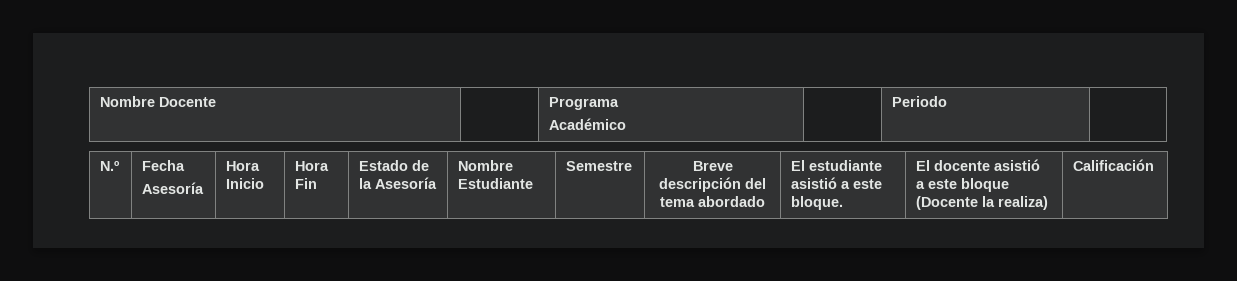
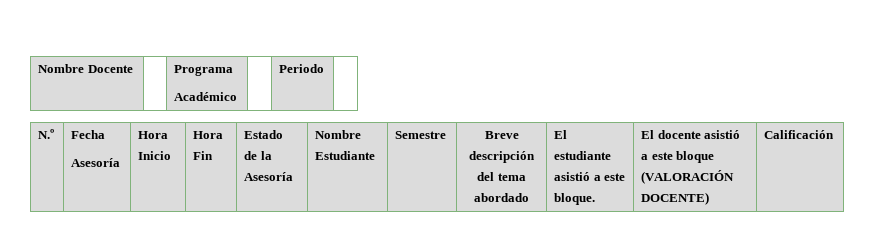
  N.º | Fecha
- Asesoría | Hora Inicio | Hora Fin | Estado de la Asesoría | Nombre Estudiante | Semestre | Breve descripción del tema abordado | El estudiante asistió a este bloque. | El docente asistió a este bloque (Docente la realiza) | Calificación
+ Asesoría | Hora Inicio | Hora Fin | Estado de la Asesoría | Nombre Estudiante | Semestre | Breve descripción del tema abordado | El estudiante asistió a este bloque. | El docente asistió a este bloque (VALORACIÓN DOCENTE) | Calificación

